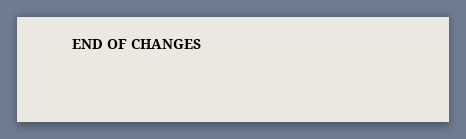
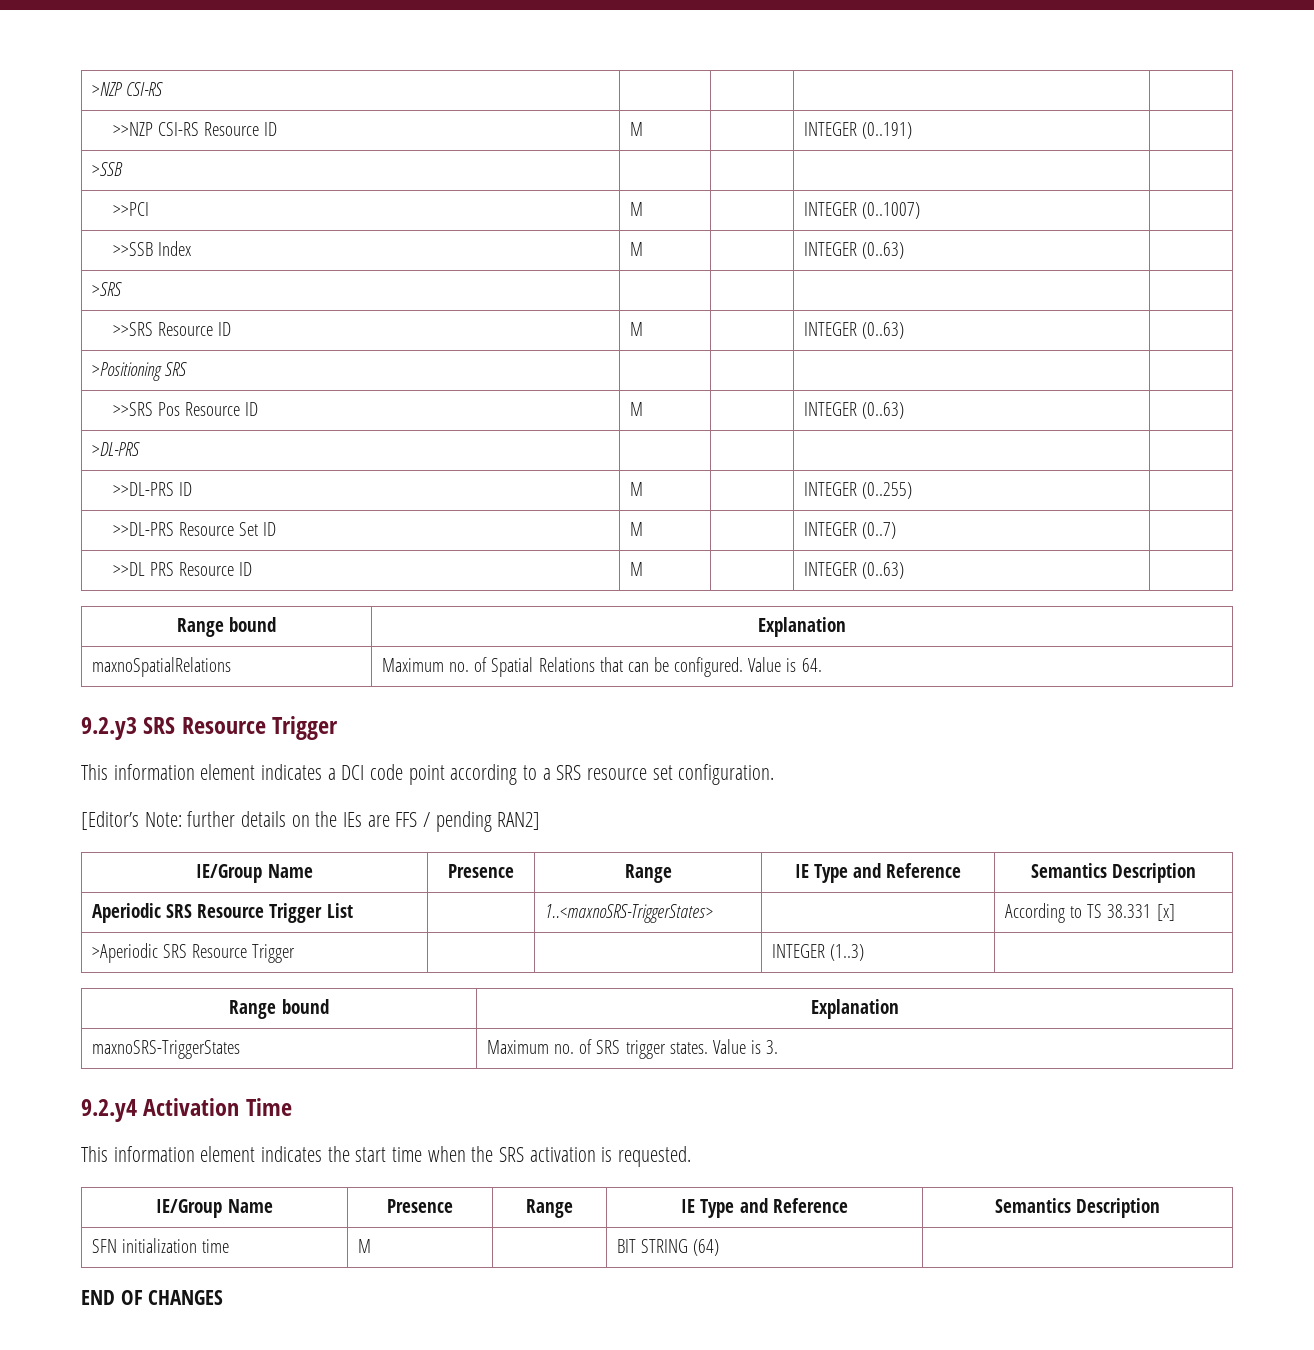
+ >NZP CSI-RS | | | |
+ >>NZP CSI-RS Resource ID | M | | INTEGER (0..191) |
+ >SSB | | | |
+ >>PCI | M | | INTEGER (0..1007) |
+ >>SSB Index | M | | INTEGER (0..63) |
+ >SRS | | | |
+ >>SRS Resource ID | M | | INTEGER (0..63) |
+ >Positioning SRS | | | |
+ >>SRS Pos Resource ID | M | | INTEGER (0..63) |
+ >DL-PRS | | | |
+ >>DL-PRS ID | M | | INTEGER (0..255) |
+ >>DL-PRS Resource Set ID | M | | INTEGER (0..7) |
+ >>DL PRS Resource ID | M | | INTEGER (0..63) |
+ Range bound | Explanation
+ maxnoSpatialRelations | Maximum no. of Spatial Relations that can be configured. Value is 64.
+ 9.2.y3 SRS Resource Trigger
+ This information element indicates a DCI code point according to a SRS resource set configuration.
+ [Editor’s Note: further details on the IEs are FFS / pending RAN2]
+ IE/Group Name | Presence | Range | IE Type and Reference | Semantics Description
+ Aperiodic SRS Resource Trigger List | | 1..<maxnoSRS-TriggerStates> | | According to TS 38.331 [x]
+ >Aperiodic SRS Resource Trigger | | | INTEGER (1..3) |
+ Range bound | Explanation
+ maxnoSRS-TriggerStates | Maximum no. of SRS trigger states. Value is 3.
+ 9.2.y4 Activation Time
+ This information element indicates the start time when the SRS activation is requested.
+ IE/Group Name | Presence | Range | IE Type and Reference | Semantics Description
+ SFN initialization time | M | | BIT STRING (64) |

